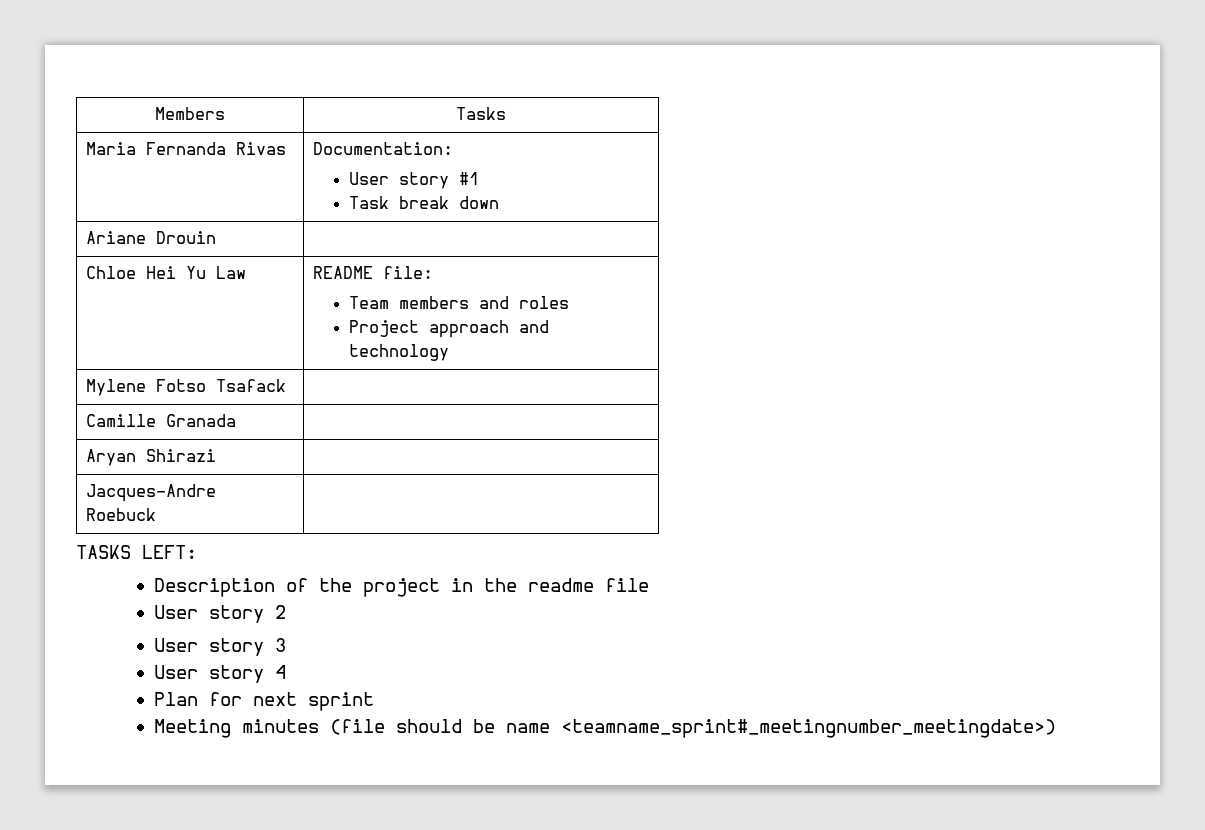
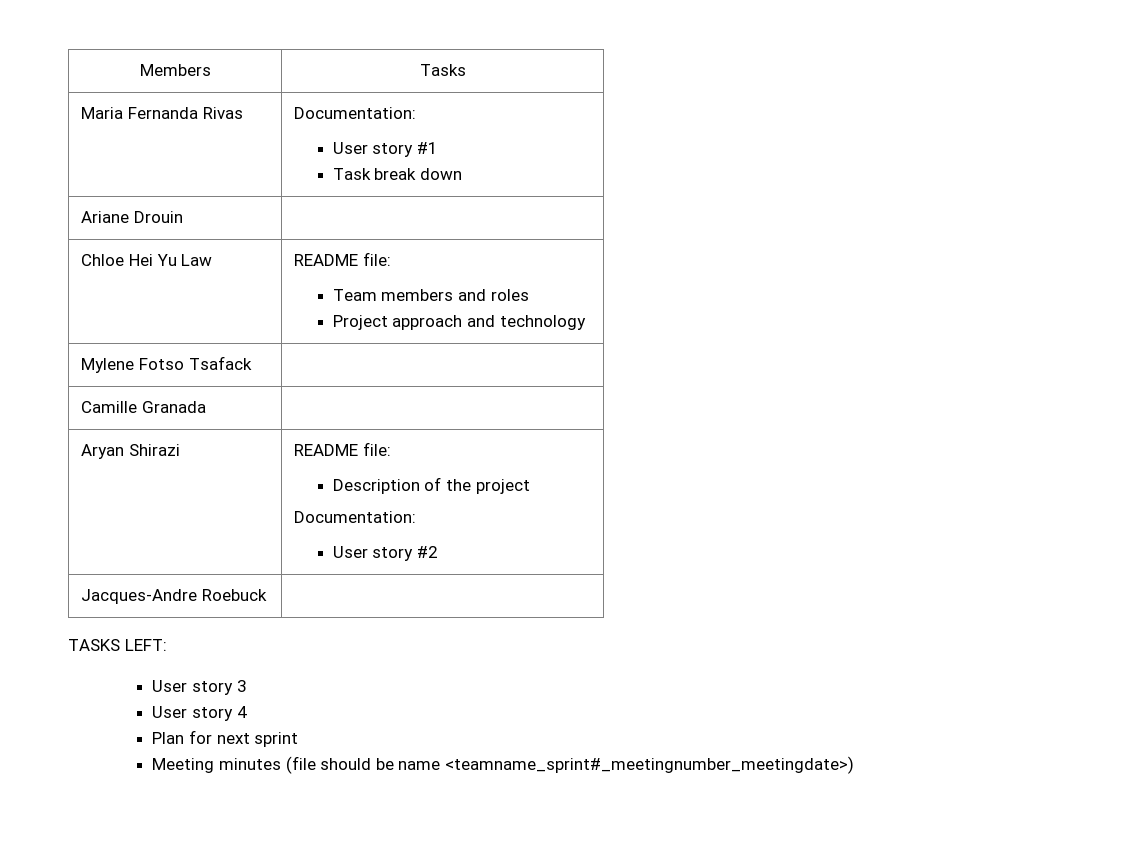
- Aryan Shirazi |
+ Aryan Shirazi | README file:
+ Description of the project
+ Documentation:
+ User story #2
  Jacques-Andre Roebuck |
  TASKS LEFT:
- Description of the project in the readme file
- User story 2

